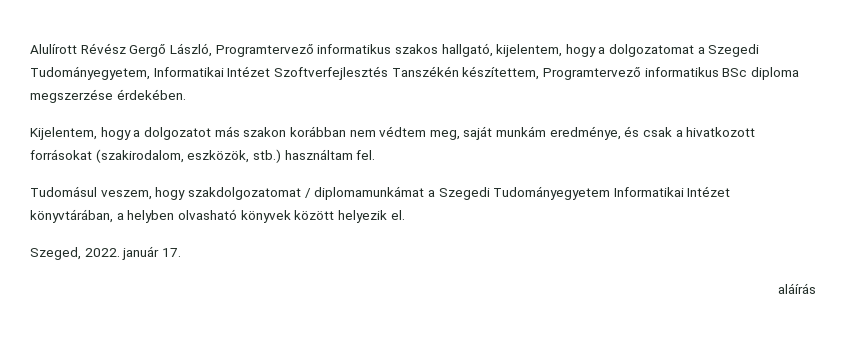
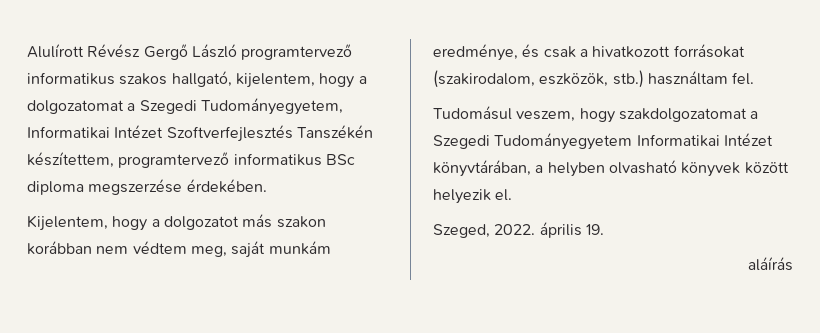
- Alulírott Révész Gergő László, Programtervező informatikus szakos hallgató, kijelentem, hogy a dolgozatomat a Szegedi Tudományegyetem, Informatikai Intézet Szoftverfejlesztés Tanszékén készítettem, Programtervező informatikus BSc diploma megszerzése érdekében.
+ Alulírott Révész Gergő László programtervező informatikus szakos hallgató, kijelentem, hogy a dolgozatomat a Szegedi Tudományegyetem, Informatikai Intézet Szoftverfejlesztés Tanszékén készítettem, programtervező informatikus BSc diploma megszerzése érdekében.
- Tudomásul veszem, hogy szakdolgozatomat / diplomamunkámat a Szegedi Tudományegyetem Informatikai Intézet könyvtárában, a helyben olvasható könyvek között helyezik el.
+ Tudomásul veszem, hogy szakdolgozatomat a Szegedi Tudományegyetem Informatikai Intézet könyvtárában, a helyben olvasható könyvek között helyezik el.
- Szeged, 2022. január 17.
+ Szeged, 2022. április 19.

